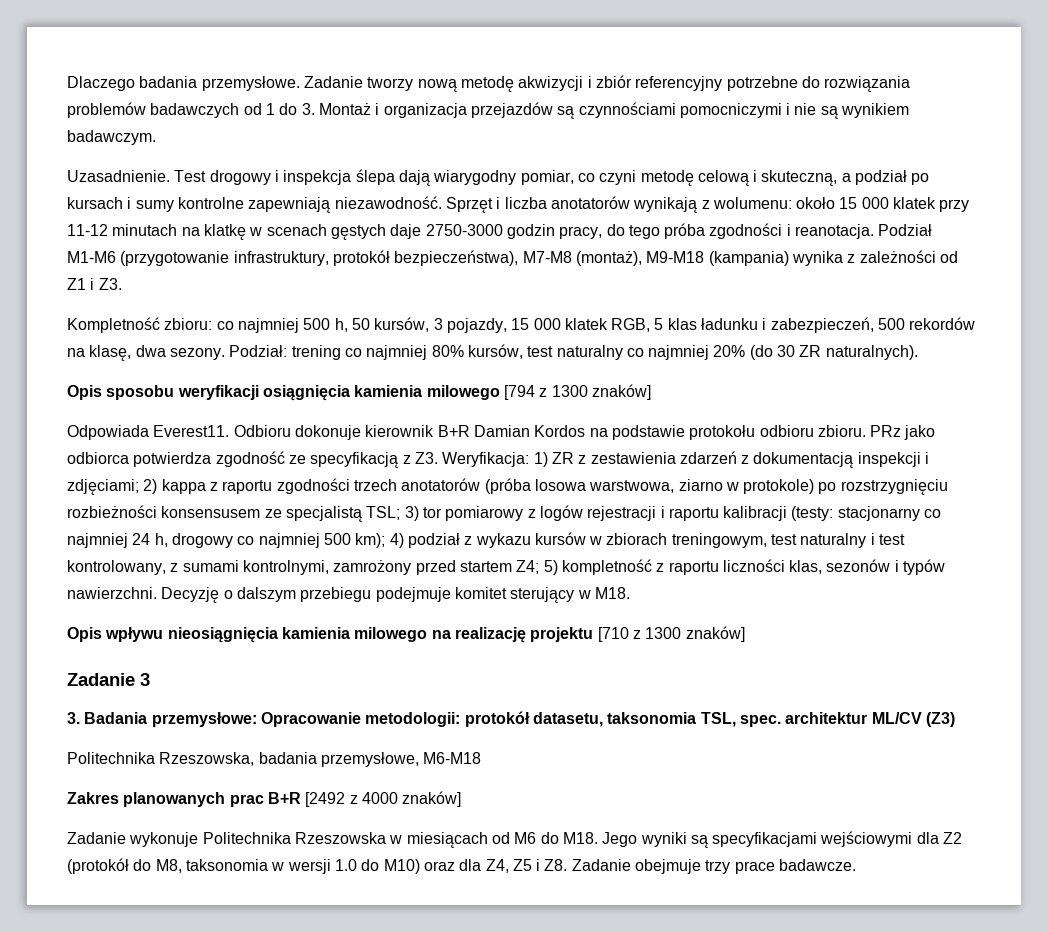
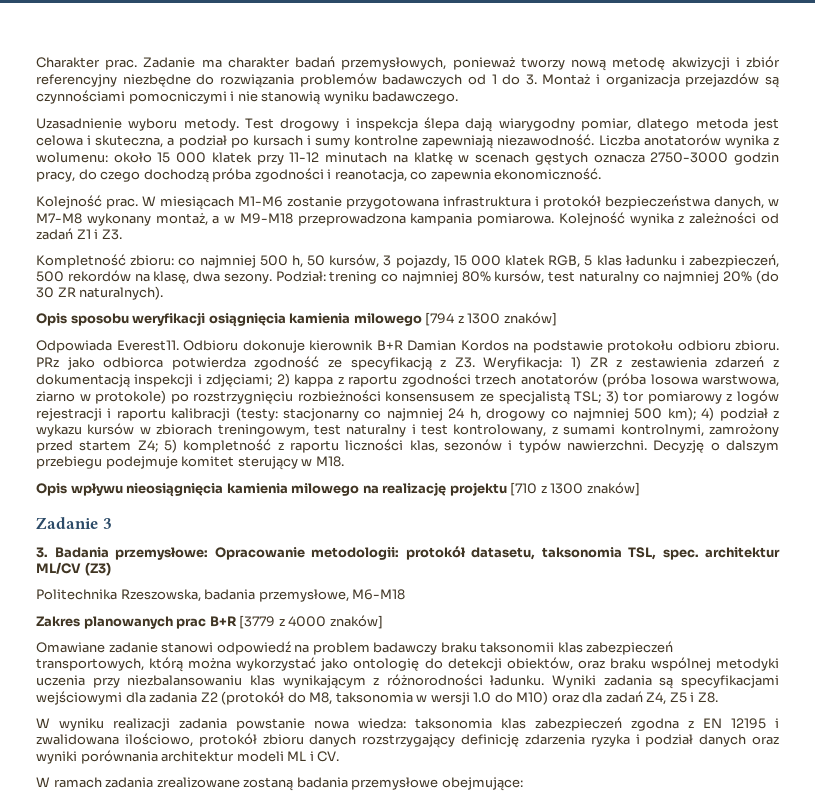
- Dlaczego badania przemysłowe. Zadanie tworzy nową metodę akwizycji i zbiór referencyjny potrzebne do rozwiązania problemów badawczych od 1 do 3. Montaż i organizacja przejazdów są czynnościami pomocniczymi i nie są wynikiem badawczym.
- Uzasadnienie.
+ Charakter prac. Zadanie ma charakter badań przemysłowych, ponieważ tworzy nową metodę akwizycji i zbiór referencyjny niezbędne do rozwiązania problemów badawczych od 1 do 3. Montaż i organizacja przejazdów są czynnościami pomocniczymi i nie stanowią wyniku badawczego.
+ Uzasadnienie wyboru metody.
- Test drogowy i inspekcja ślepa dają wiarygodny pomiar, co czyni metodę celową i skuteczną, a podział po kursach i sumy kontrolne zapewniają niezawodność.
+ Test drogowy i inspekcja ślepa dają wiarygodny pomiar, dlatego metoda jest celowa i skuteczna, a podział po kursach i sumy kontrolne zapewniają niezawodność.
- Sprzęt i liczba anotatorów wynikają z wolumenu: około 15 000 klatek przy 11-12 minutach na klatkę w scenach gęstych daje 2750-3000 godzin pracy, do tego próba zgodności i reanotacja. Podział M1-M6 (przygotowanie infrastruktury, protokół bezpieczeństwa), M7-M8 (montaż), M9-M18 (kampania) wynika z zależności od Z1 i Z3.
+ Liczba anotatorów wynika z wolumenu: około 15 000 klatek przy 11-12 minutach na klatkę w scenach gęstych oznacza 2750-3000 godzin pracy, do czego dochodzą próba zgodności i reanotacja, co zapewnia ekonomiczność.
+ Kolejność prac. W miesiącach M1-M6 zostanie przygotowana infrastruktura i protokół bezpieczeństwa danych, w M7-M8 wykonany montaż, a w M9-M18 przeprowadzona kampania pomiarowa. Kolejność wynika z zależności od zadań Z1 i Z3.
- Zakres planowanych prac B+R [2492 z 4000 znaków]
+ Zakres planowanych prac B+R [3779 z 4000 znaków]
- Zadanie wykonuje Politechnika Rzeszowska w miesiącach od M6 do M18. Jego wyniki są specyfikacjami wejściowymi dla Z2 (protokół do M8, taksonomia w wersji 1.0 do M10) oraz dla Z4, Z5 i Z8. Zadanie obejmuje trzy prace badawcze.
+ Omawiane zadanie stanowi odpowiedź na problem badawczy braku taksonomii klas zabezpieczeń transportowych, którą można wykorzystać jako ontologię do detekcji obiektów, oraz braku wspólnej metodyki uczenia przy niezbalansowaniu klas wynikającym z różnorodności ładunku. Wyniki zadania są specyfikacjami wejściowymi dla zadania Z2 (protokół do M8, taksonomia w wersji 1.0 do M10) oraz dla zadań Z4, Z5 i Z8.
+ W wyniku realizacji zadania powstanie nowa wiedza: taksonomia klas zabezpieczeń zgodna z EN 12195 i zwalidowana ilościowo, protokół zbioru danych rozstrzygający definicję zdarzenia ryzyka i podział danych oraz wyniki porównania architektur modeli ML i CV.
+ W ramach zadania zrealizowane zostaną badania przemysłowe obejmujące:

